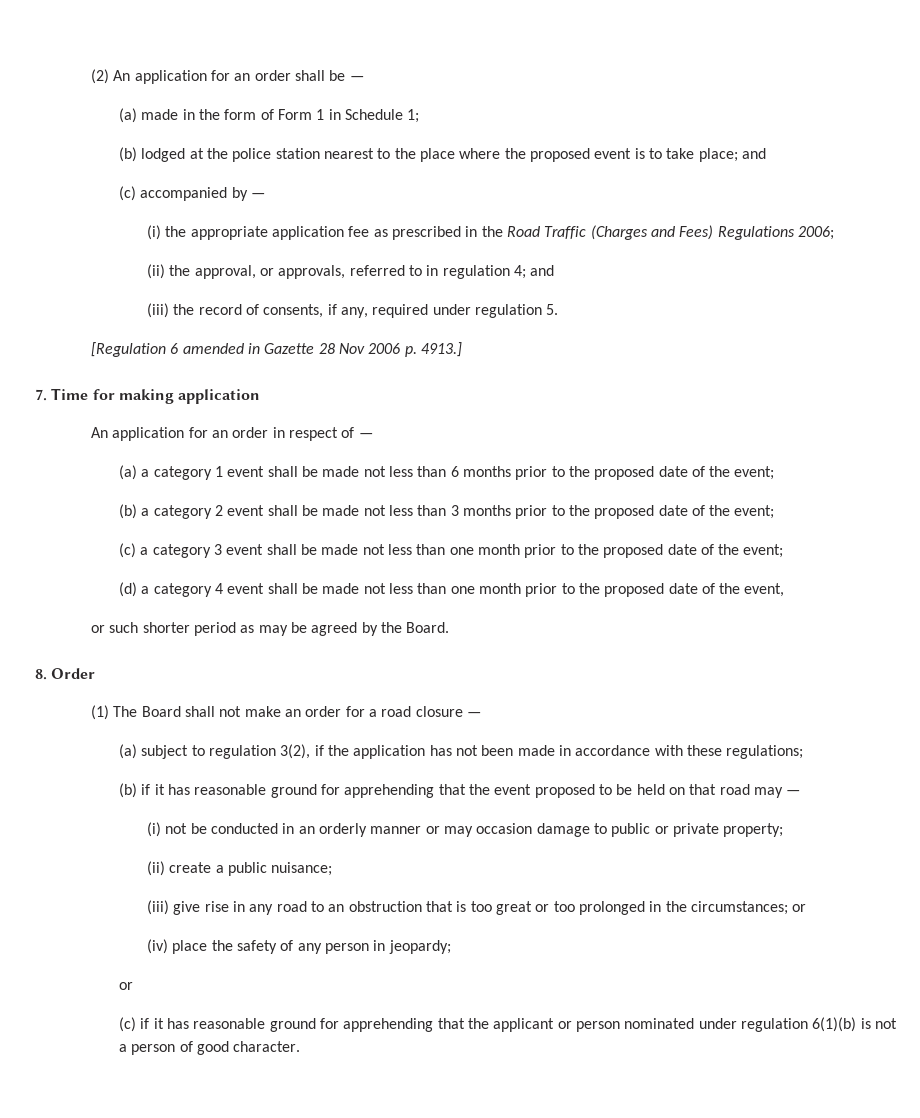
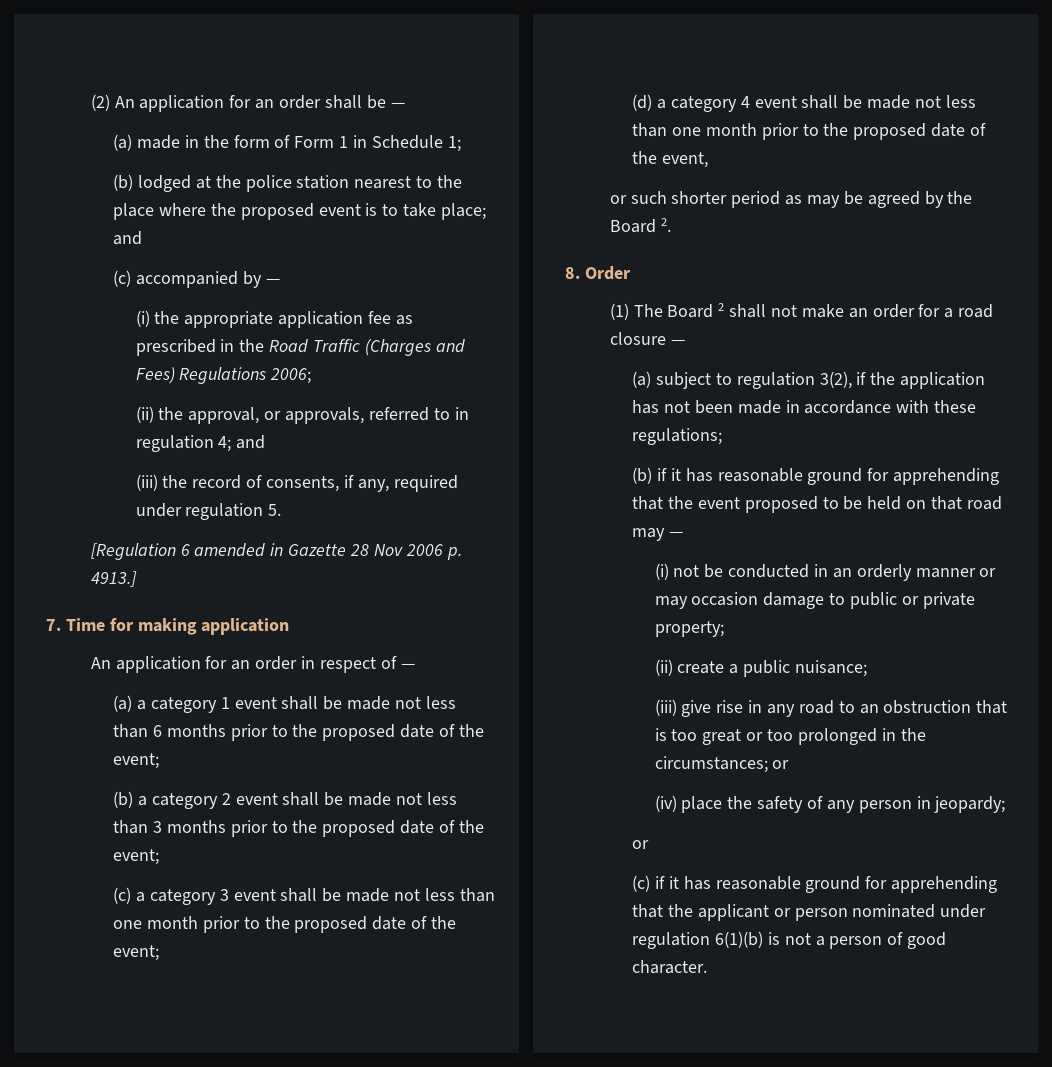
- or such shorter period as may be agreed by the Board.
+ or such shorter period as may be agreed by the Board 2.
- (1) The Board shall not make an order for a road closure —
+ (1) The Board 2 shall not make an order for a road closure —

